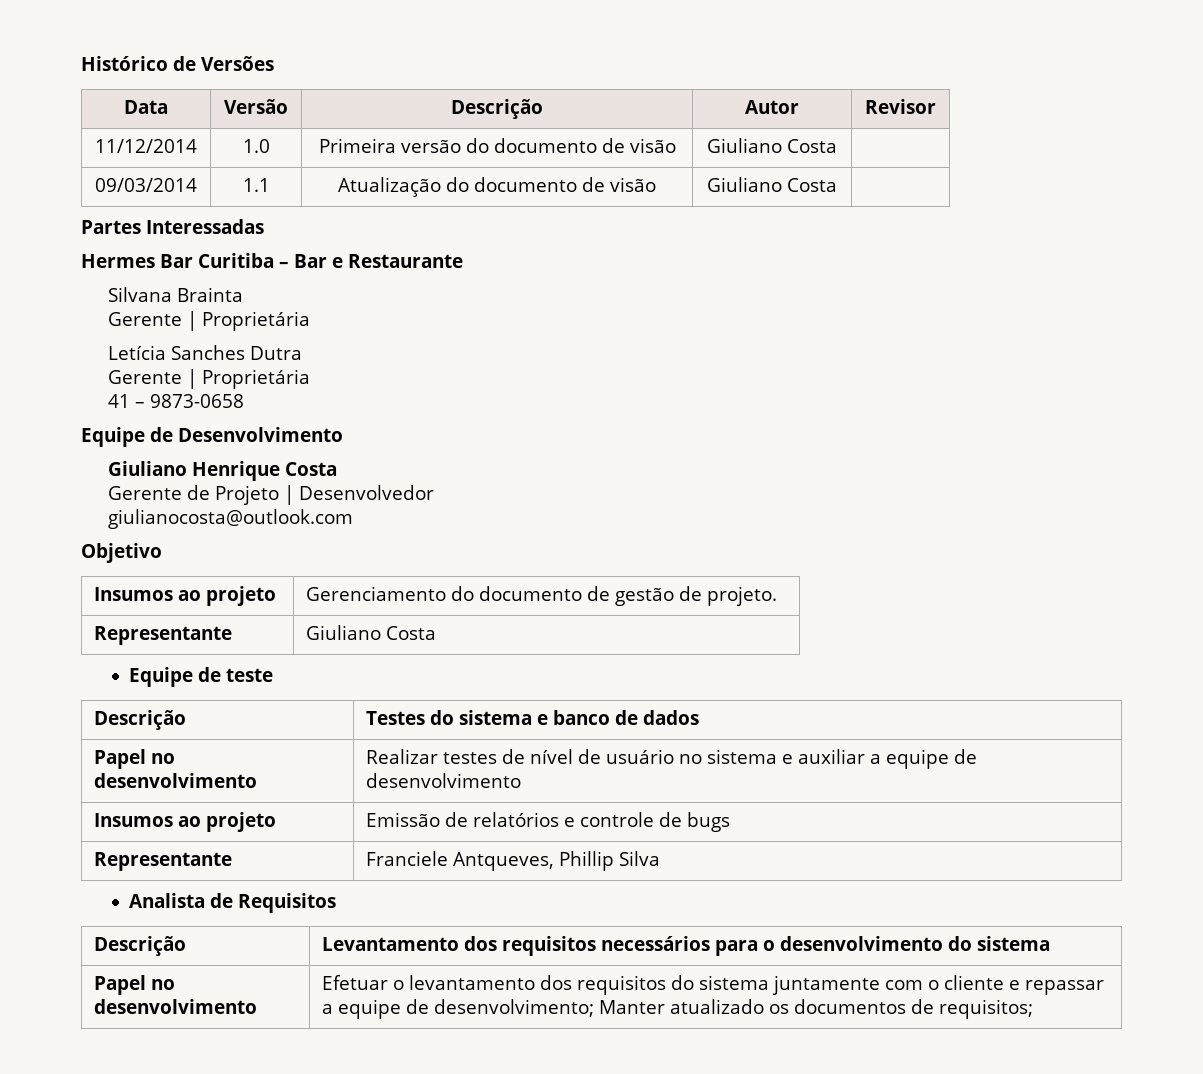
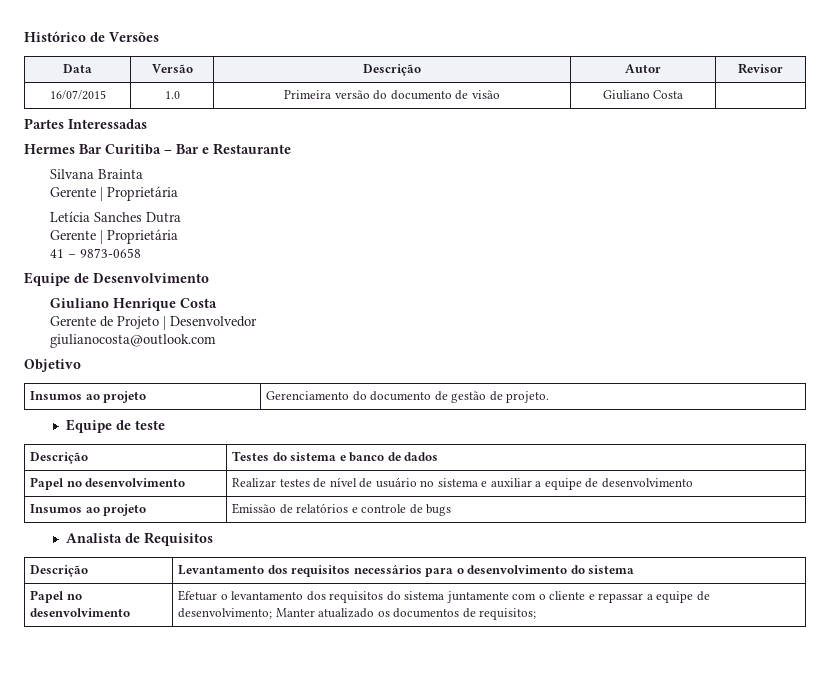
- 11/12/2014 | 1.0 | Primeira versão do documento de visão | Giuliano Costa |
+ 16/07/2015 | 1.0 | Primeira versão do documento de visão | Giuliano Costa |
- 09/03/2014 | 1.1 | Atualização do documento de visão | Giuliano Costa |
- Representante | Giuliano Costa
- Representante | Franciele Antqueves, Phillip Silva

